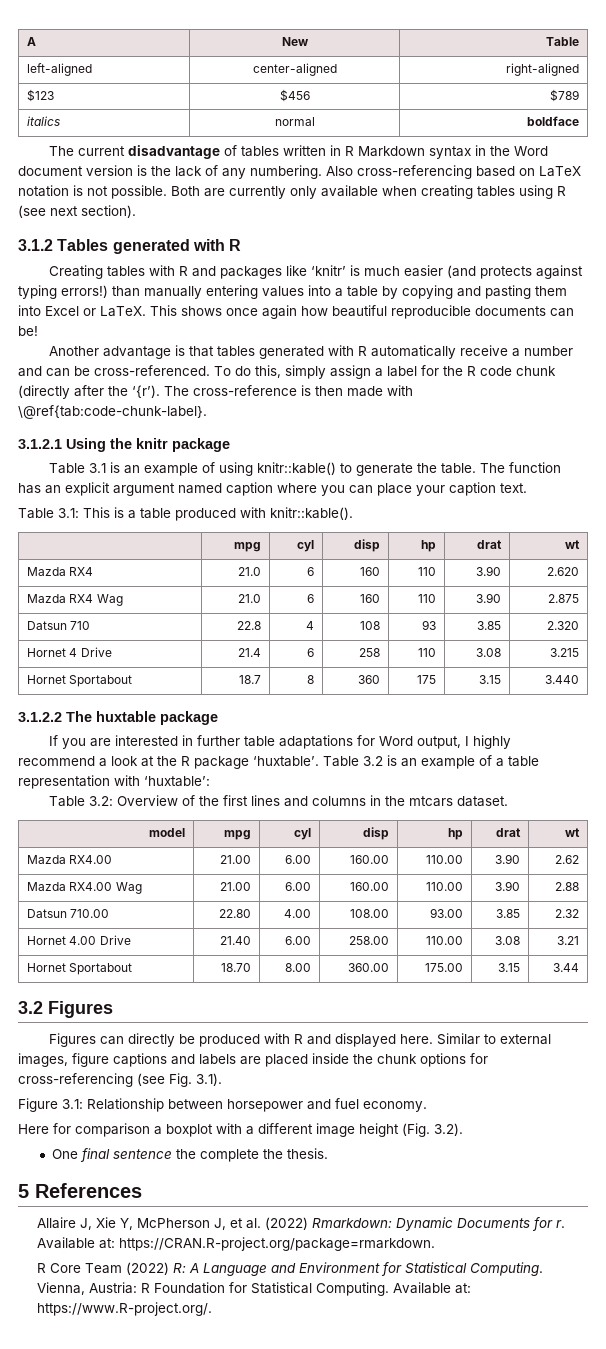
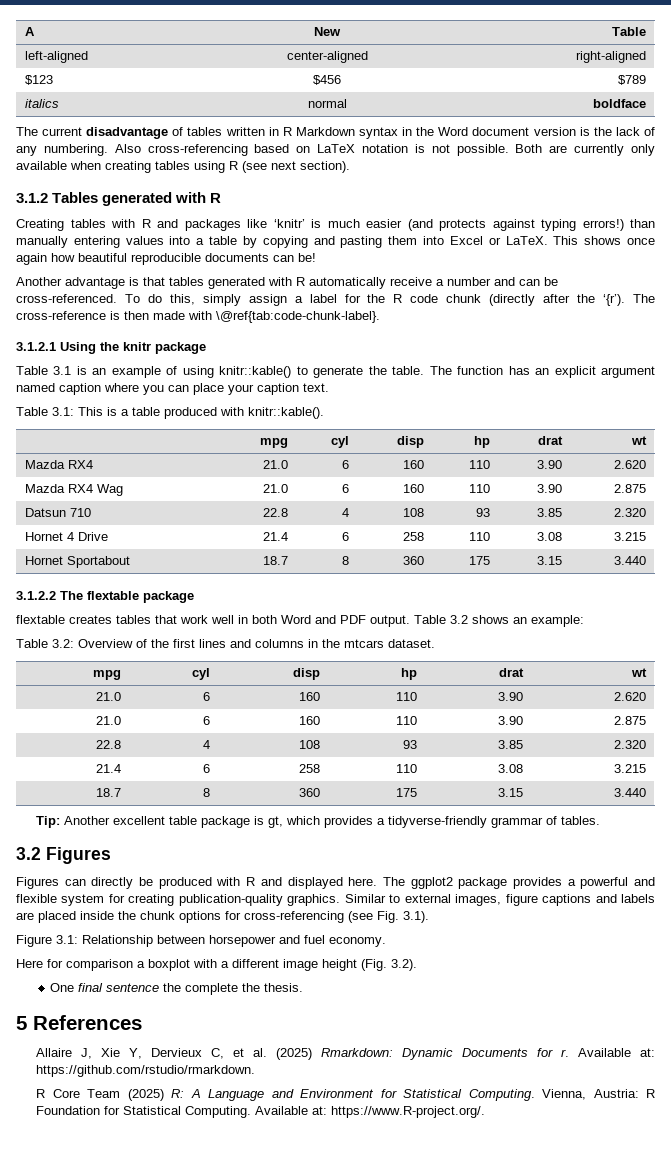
- 3.1.2.2 The huxtable package
- If you are interested in further table adaptations for Word output, I highly recommend a look at the R package ‘huxtable’. Table 3.2 is an example of a table representation with ‘huxtable’:
+ 3.1.2.2 The flextable package
+ flextable creates tables that work well in both Word and PDF output. Table 3.2 shows an example:
  Table 3.2: Overview of the first lines and columns in the mtcars dataset.
- model | mpg | cyl | disp | hp | drat | wt
- Mazda RX4.00 | 21.00 | 6.00 | 160.00 | 110.00 | 3.90 | 2.62
- Mazda RX4.00 Wag | 21.00 | 6.00 | 160.00 | 110.00 | 3.90 | 2.88
- Datsun 710.00 | 22.80 | 4.00 | 108.00 | 93.00 | 3.85 | 2.32
- Hornet 4.00 Drive | 21.40 | 6.00 | 258.00 | 110.00 | 3.08 | 3.21
- Hornet Sportabout | 18.70 | 8.00 | 360.00 | 175.00 | 3.15 | 3.44
+ mpg | cyl | disp | hp | drat | wt
+ 21.0 | 6 | 160 | 110 | 3.90 | 2.620
+ 21.0 | 6 | 160 | 110 | 3.90 | 2.875
+ 22.8 | 4 | 108 | 93 | 3.85 | 2.320
+ 21.4 | 6 | 258 | 110 | 3.08 | 3.215
+ 18.7 | 8 | 360 | 175 | 3.15 | 3.440
+ Tip: Another excellent table package is gt, which provides a tidyverse-friendly grammar of tables.
+ The ggplot2 package provides a powerful and flexible system for creating publication-quality graphics.
- Allaire J, Xie Y, McPherson J, et al. (2022) Rmarkdown: Dynamic Documents for r.
+ Allaire J, Xie Y, Dervieux C, et al. (2025) Rmarkdown: Dynamic Documents for r.
- Available at: https://CRAN.R-project.org/package=rmarkdown.
+ Available at: https://github.com/rstudio/rmarkdown.
- R Core Team (2022) R: A Language and Environment for Statistical Computing.
+ R Core Team (2025) R: A Language and Environment for Statistical Computing.

